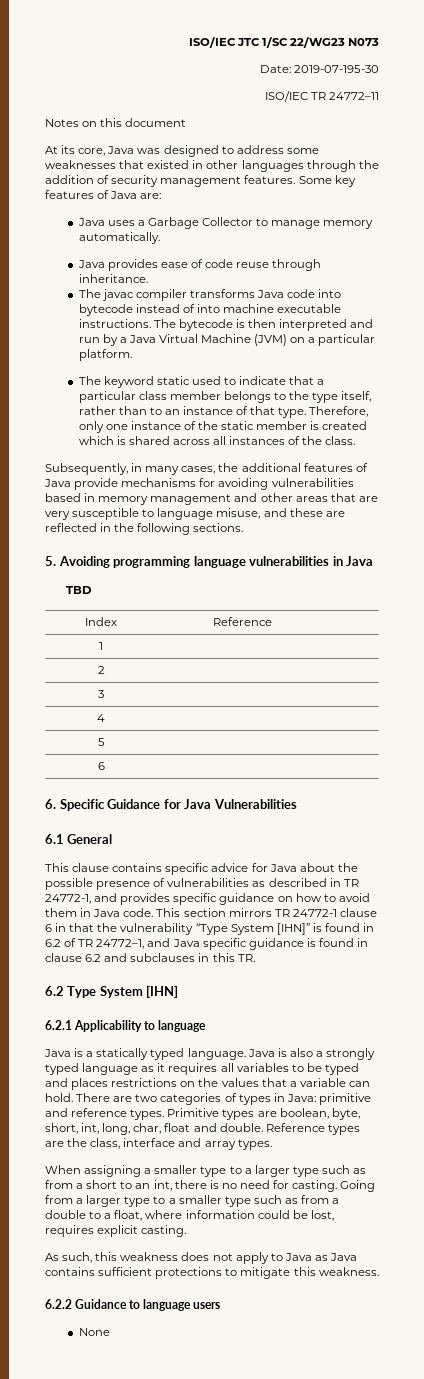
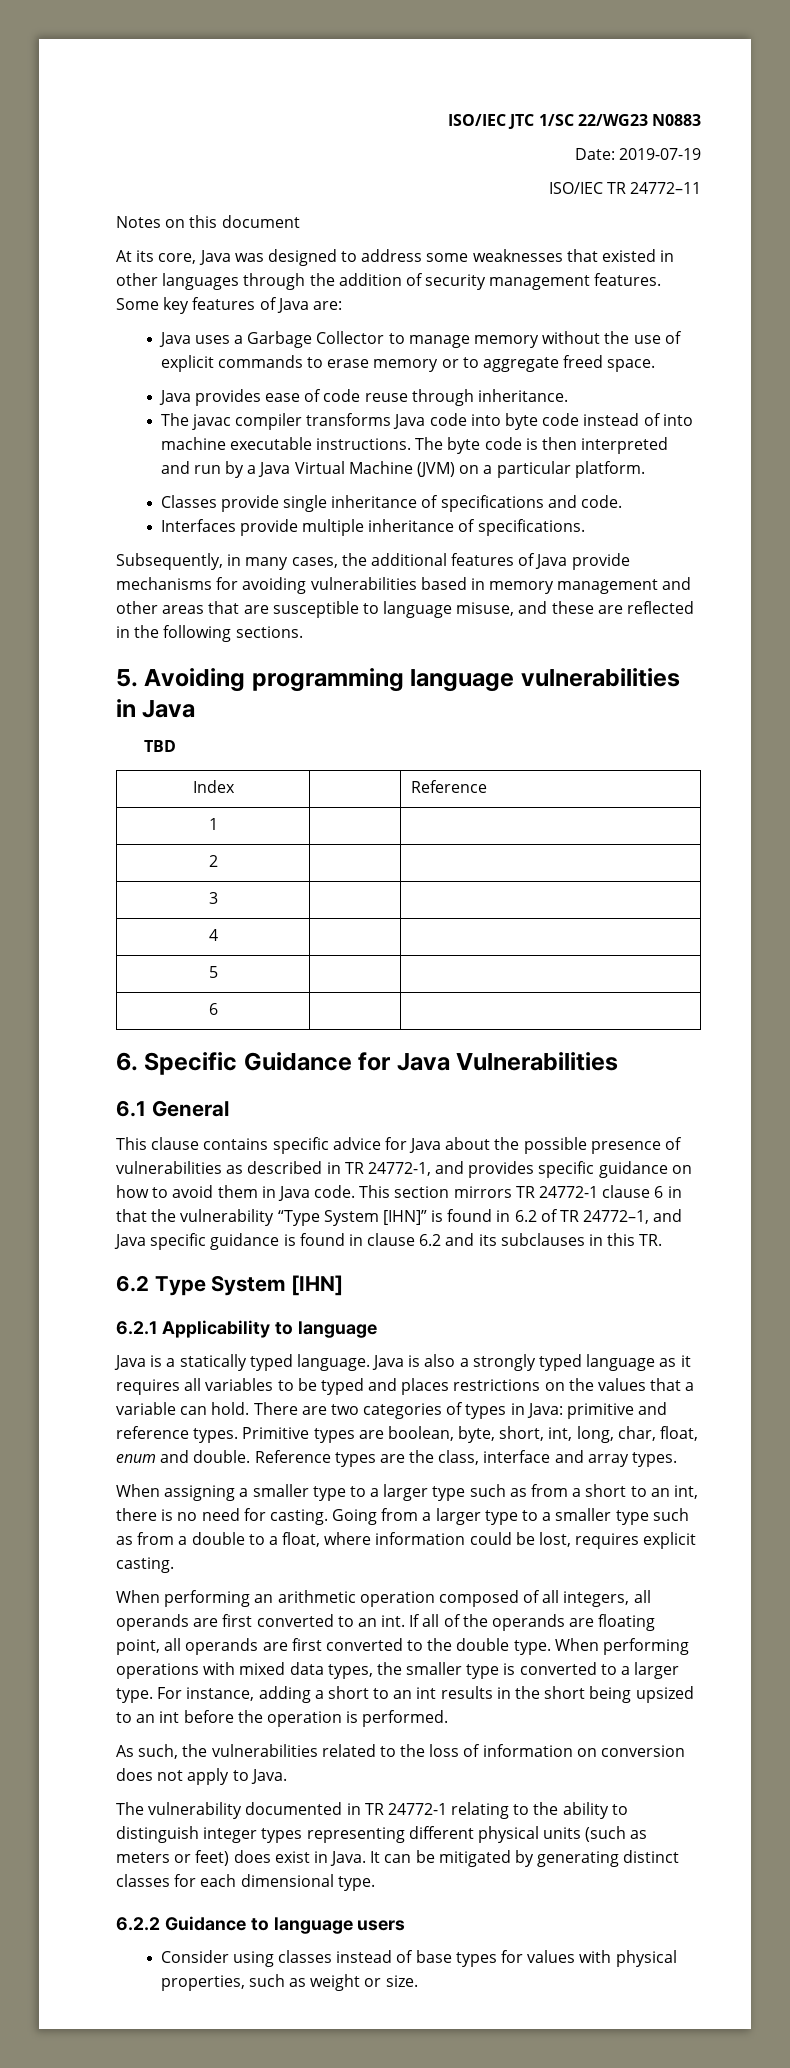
- ISO/IEC JTC 1/SC 22/WG23 N073
+ ISO/IEC JTC 1/SC 22/WG23 N0883
- Date: 2019-07-195-30
+ Date: 2019-07-19
- Java uses a Garbage Collector to manage memory automatically.
+ Java uses a Garbage Collector to manage memory without the use of explicit commands to erase memory or to aggregate freed space.
- The javac compiler transforms Java code into bytecode instead of into machine executable instructions.
+ The javac compiler transforms Java code into byte code instead of into machine executable instructions.
- The bytecode is then interpreted and run by a Java Virtual Machine (JVM) on a particular platform.
+ The byte code is then interpreted and run by a Java Virtual Machine (JVM) on a particular platform.
- The keyword static used to indicate that a particular class member belongs to the type itself, rather than to an instance of that type. Therefore, only one instance of the static member is created which is shared across all instances of the class.
+ Classes provide single inheritance of specifications and code.
+ Interfaces provide multiple inheritance of specifications.
- Subsequently, in many cases, the additional features of Java provide mechanisms for avoiding vulnerabilities based in memory management and other areas that are very susceptible to language misuse, and these are reflected in the following sections.
+ Subsequently, in many cases, the additional features of Java provide mechanisms for avoiding vulnerabilities based in memory management and other areas that are susceptible to language misuse, and these are reflected in the following sections.
- This section mirrors TR 24772-1 clause 6 in that the vulnerability “Type System [IHN]” is found in 6.2 of TR 24772–1, and Java specific guidance is found in clause 6.2 and subclauses in this TR.
+ This section mirrors TR 24772-1 clause 6 in that the vulnerability “Type System [IHN]” is found in 6.2 of TR 24772–1, and Java specific guidance is found in clause 6.2 and its subclauses in this TR.
- Primitive types are boolean, byte, short, int, long, char, float and double.
+ Primitive types are boolean, byte, short, int, long, char, float, enum and double.
- As such, this weakness does not apply to Java as Java contains sufficient protections to mitigate this weakness.
+ When performing an arithmetic operation composed of all integers, all operands are first converted to an int. If all of the operands are floating point, all operands are first converted to the double type. When performing operations with mixed data types, the smaller type is converted to a larger type. For instance, adding a short to an int results in the short being upsized to an int before the operation is performed.
+ As such, the vulnerabilities related to the loss of information on conversion does not apply to Java.
+ The vulnerability documented in TR 24772-1 relating to the ability to distinguish integer types representing different physical units (such as meters or feet) does exist in Java. It can be mitigated by generating distinct classes for each dimensional type.
- None
+ Consider using classes instead of base types for values with physical properties, such as weight or size.

